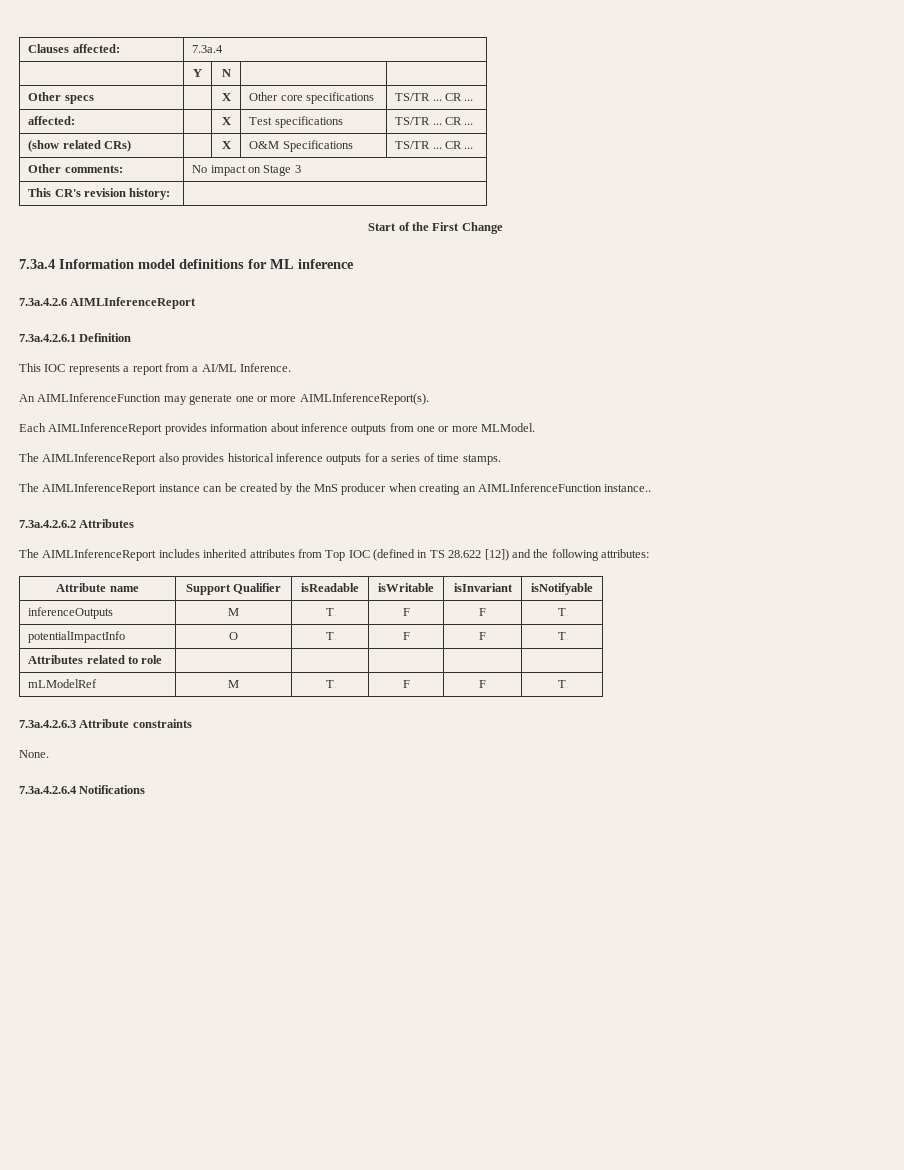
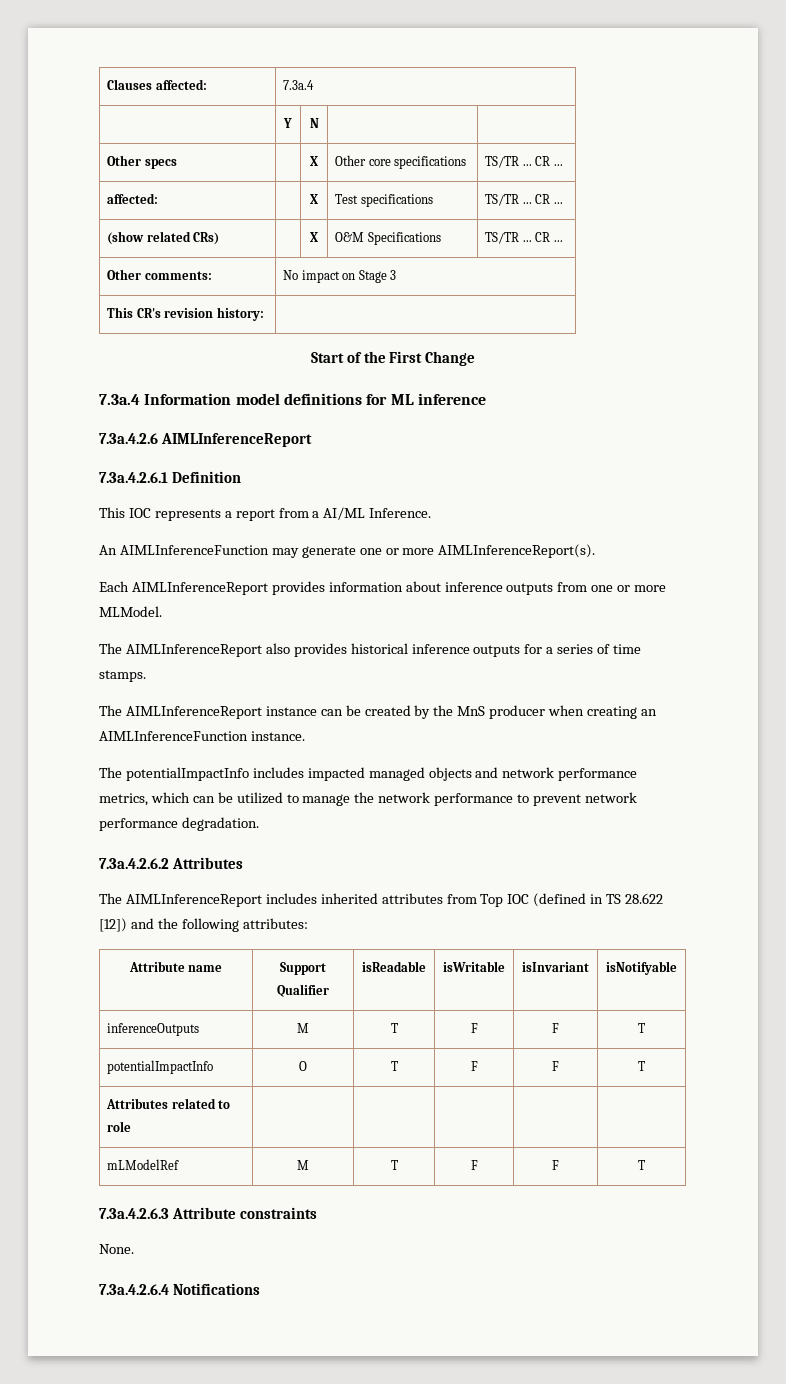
- The AIMLInferenceReport instance can be created by the MnS producer when creating an AIMLInferenceFunction instance..
+ The AIMLInferenceReport instance can be created by the MnS producer when creating an AIMLInferenceFunction instance.
+ The potentialImpactInfo includes impacted managed objects and network performance metrics, which can be utilized to manage the network performance to prevent network performance degradation.

